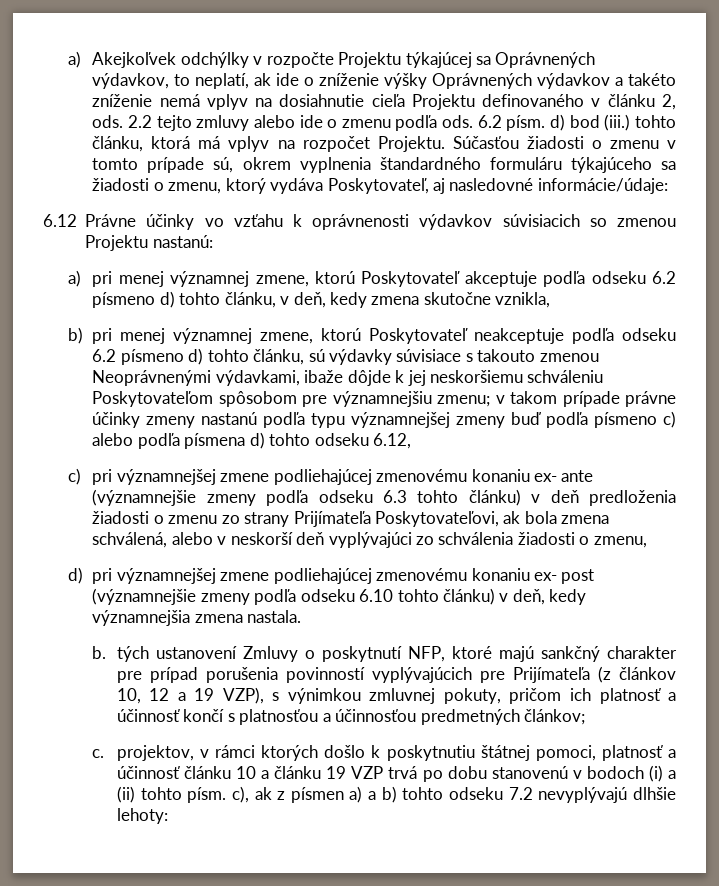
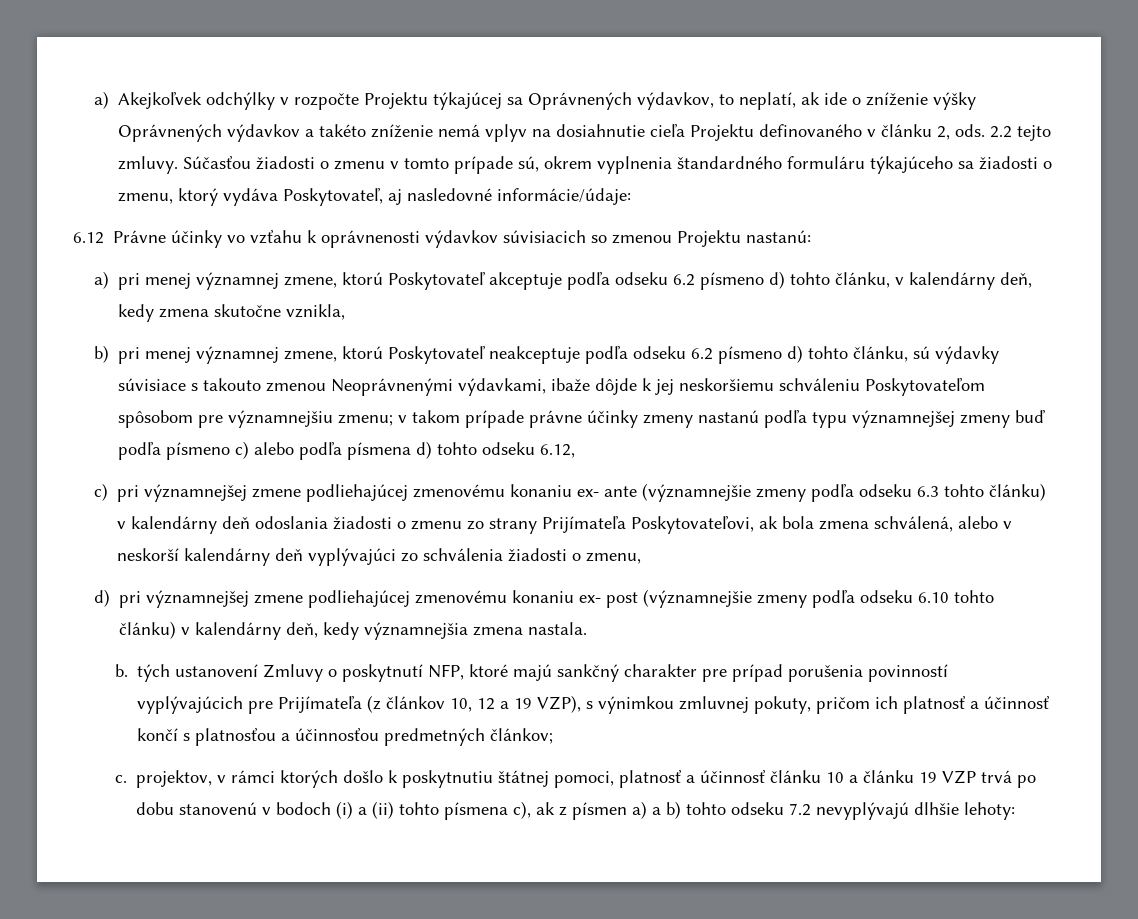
- 2.2 tejto zmluvy alebo ide o zmenu podľa ods. 6.2 písm. d) bod (iii.) tohto článku, ktorá má vplyv na rozpočet Projektu.
+ 2.2 tejto zmluvy.
- a) pri menej významnej zmene, ktorú Poskytovateľ akceptuje podľa odseku 6.2 písmeno d) tohto článku, v deň, kedy zmena skutočne vznikla,
+ a) pri menej významnej zmene, ktorú Poskytovateľ akceptuje podľa odseku 6.2 písmeno d) tohto článku, v kalendárny deň, kedy zmena skutočne vznikla,
- c) pri významnejšej zmene podliehajúcej zmenovému konaniu ex- ante (významnejšie zmeny podľa odseku 6.3 tohto článku) v deň predloženia žiadosti o zmenu zo strany Prijímateľa Poskytovateľovi, ak bola zmena schválená, alebo v neskorší deň vyplývajúci zo schválenia žiadosti o zmenu,
+ c) pri významnejšej zmene podliehajúcej zmenovému konaniu ex- ante (významnejšie zmeny podľa odseku 6.3 tohto článku) v kalendárny deň odoslania žiadosti o zmenu zo strany Prijímateľa Poskytovateľovi, ak bola zmena schválená, alebo v neskorší kalendárny deň vyplývajúci zo schválenia žiadosti o zmenu,
- d) pri významnejšej zmene podliehajúcej zmenovému konaniu ex- post (významnejšie zmeny podľa odseku 6.10 tohto článku) v deň, kedy významnejšia zmena nastala.
+ d) pri významnejšej zmene podliehajúcej zmenovému konaniu ex- post (významnejšie zmeny podľa odseku 6.10 tohto článku) v kalendárny deň, kedy významnejšia zmena nastala.
- c. projektov, v rámci ktorých došlo k poskytnutiu štátnej pomoci, platnosť a účinnosť článku 10 a článku 19 VZP trvá po dobu stanovenú v bodoch (i) a (ii) tohto písm. c), ak z písmen a) a b) tohto odseku 7.2 nevyplývajú dlhšie lehoty:
+ c. projektov, v rámci ktorých došlo k poskytnutiu štátnej pomoci, platnosť a účinnosť článku 10 a článku 19 VZP trvá po dobu stanovenú v bodoch (i) a (ii) tohto písmena c), ak z písmen a) a b) tohto odseku 7.2 nevyplývajú dlhšie lehoty:

